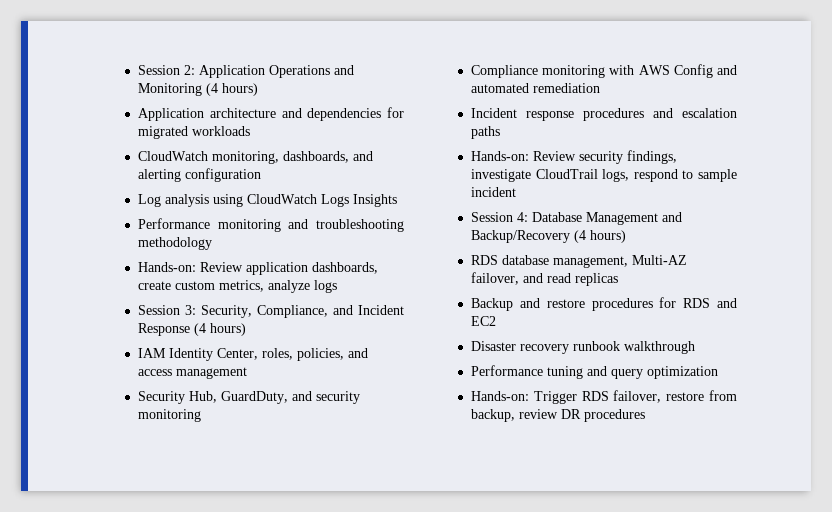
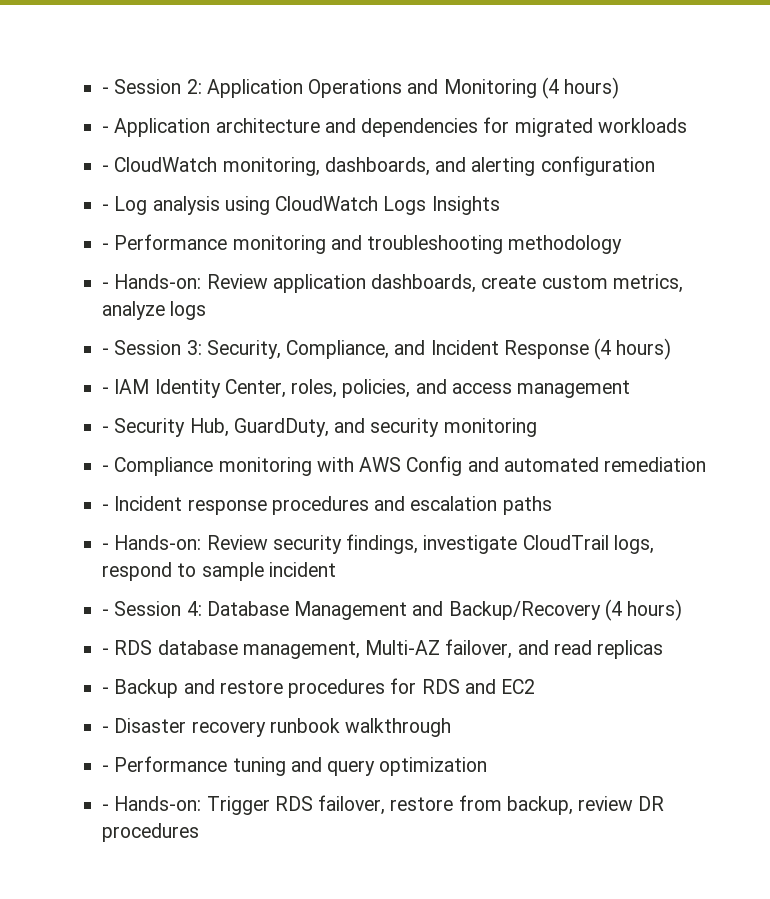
- Session 2: Application Operations and Monitoring (4 hours)
+ - Session 2: Application Operations and Monitoring (4 hours)
- Application architecture and dependencies for migrated workloads
+ - Application architecture and dependencies for migrated workloads
- CloudWatch monitoring, dashboards, and alerting configuration
+ - CloudWatch monitoring, dashboards, and alerting configuration
- Log analysis using CloudWatch Logs Insights
+ - Log analysis using CloudWatch Logs Insights
- Performance monitoring and troubleshooting methodology
+ - Performance monitoring and troubleshooting methodology
- Hands-on: Review application dashboards, create custom metrics, analyze logs
+ - Hands-on: Review application dashboards, create custom metrics, analyze logs
- Session 3: Security, Compliance, and Incident Response (4 hours)
+ - Session 3: Security, Compliance, and Incident Response (4 hours)
- IAM Identity Center, roles, policies, and access management
+ - IAM Identity Center, roles, policies, and access management
- Security Hub, GuardDuty, and security monitoring
+ - Security Hub, GuardDuty, and security monitoring
- Compliance monitoring with AWS Config and automated remediation
+ - Compliance monitoring with AWS Config and automated remediation
- Incident response procedures and escalation paths
+ - Incident response procedures and escalation paths
- Hands-on: Review security findings, investigate CloudTrail logs, respond to sample incident
+ - Hands-on: Review security findings, investigate CloudTrail logs, respond to sample incident
- Session 4: Database Management and Backup/Recovery (4 hours)
+ - Session 4: Database Management and Backup/Recovery (4 hours)
- RDS database management, Multi-AZ failover, and read replicas
+ - RDS database management, Multi-AZ failover, and read replicas
- Backup and restore procedures for RDS and EC2
+ - Backup and restore procedures for RDS and EC2
- Disaster recovery runbook walkthrough
+ - Disaster recovery runbook walkthrough
- Performance tuning and query optimization
+ - Performance tuning and query optimization
- Hands-on: Trigger RDS failover, restore from backup, review DR procedures
+ - Hands-on: Trigger RDS failover, restore from backup, review DR procedures

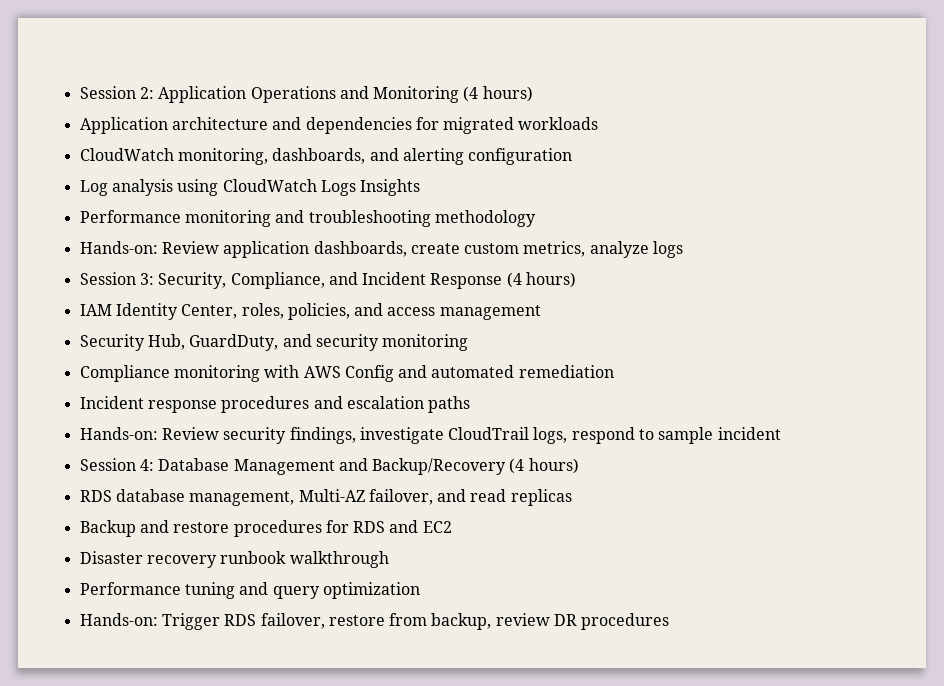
- - Session 2: Application Operations and Monitoring (4 hours)
+ Session 2: Application Operations and Monitoring (4 hours)
- - Application architecture and dependencies for migrated workloads
+ Application architecture and dependencies for migrated workloads
- - CloudWatch monitoring, dashboards, and alerting configuration
+ CloudWatch monitoring, dashboards, and alerting configuration
- - Log analysis using CloudWatch Logs Insights
+ Log analysis using CloudWatch Logs Insights
- - Performance monitoring and troubleshooting methodology
+ Performance monitoring and troubleshooting methodology
- - Hands-on: Review application dashboards, create custom metrics, analyze logs
+ Hands-on: Review application dashboards, create custom metrics, analyze logs
- - Session 3: Security, Compliance, and Incident Response (4 hours)
+ Session 3: Security, Compliance, and Incident Response (4 hours)
- - IAM Identity Center, roles, policies, and access management
+ IAM Identity Center, roles, policies, and access management
- - Security Hub, GuardDuty, and security monitoring
+ Security Hub, GuardDuty, and security monitoring
- - Compliance monitoring with AWS Config and automated remediation
+ Compliance monitoring with AWS Config and automated remediation
- - Incident response procedures and escalation paths
+ Incident response procedures and escalation paths
- - Hands-on: Review security findings, investigate CloudTrail logs, respond to sample incident
+ Hands-on: Review security findings, investigate CloudTrail logs, respond to sample incident
- - Session 4: Database Management and Backup/Recovery (4 hours)
+ Session 4: Database Management and Backup/Recovery (4 hours)
- - RDS database management, Multi-AZ failover, and read replicas
+ RDS database management, Multi-AZ failover, and read replicas
- - Backup and restore procedures for RDS and EC2
+ Backup and restore procedures for RDS and EC2
- - Disaster recovery runbook walkthrough
+ Disaster recovery runbook walkthrough
- - Performance tuning and query optimization
+ Performance tuning and query optimization
- - Hands-on: Trigger RDS failover, restore from backup, review DR procedures
+ Hands-on: Trigger RDS failover, restore from backup, review DR procedures

